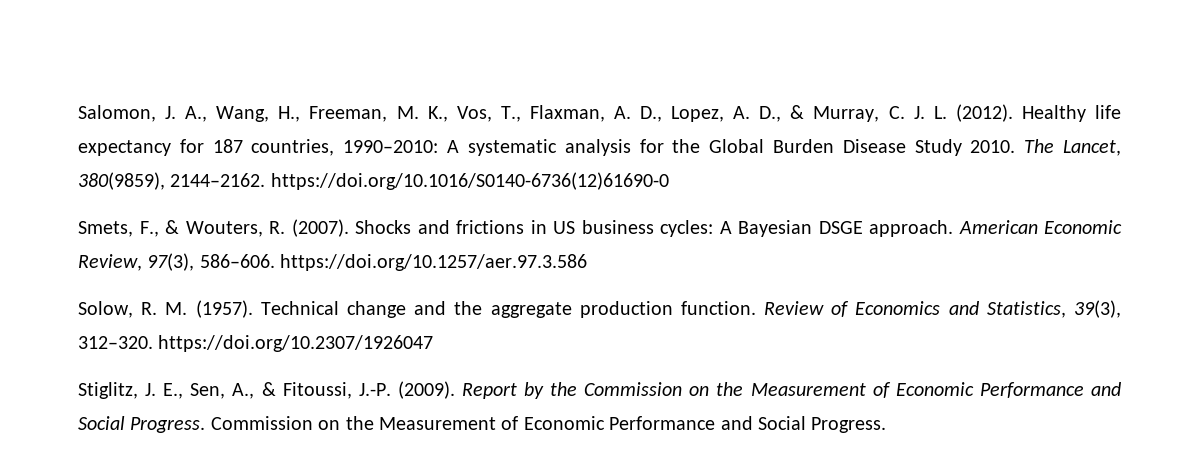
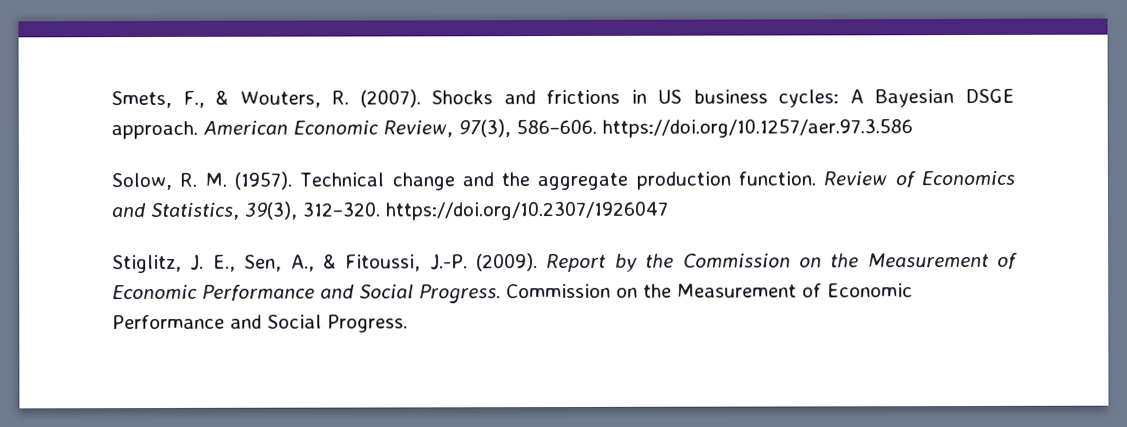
- Salomon, J. A., Wang, H., Freeman, M. K., Vos, T., Flaxman, A. D., Lopez, A. D., & Murray, C. J. L. (2012). Healthy life expectancy for 187 countries, 1990–2010: A systematic analysis for the Global Burden Disease Study 2010. The Lancet, 380(9859), 2144–2162. https://doi.org/10.1016/S0140-6736(12)61690-0

